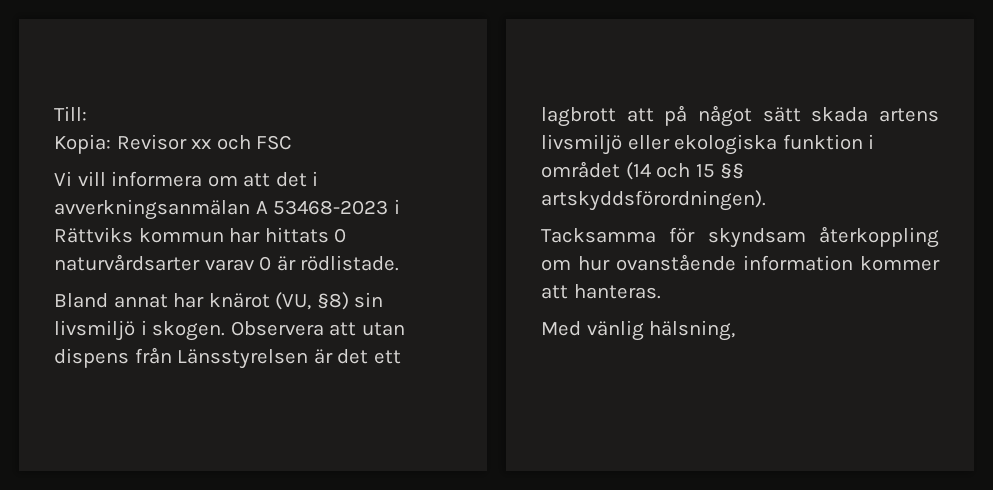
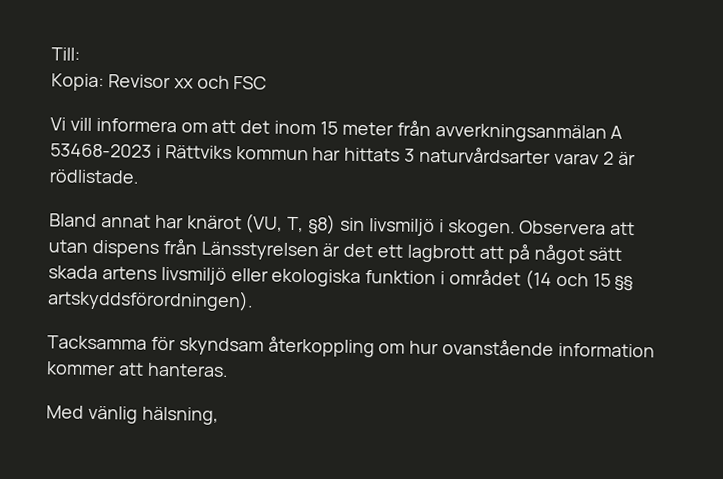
- Vi vill informera om att det i avverkningsanmälan A 53468-2023 i Rättviks kommun har hittats 0 naturvårdsarter varav 0 är rödlistade.
+ Vi vill informera om att det inom 15 meter från avverkningsanmälan A 53468-2023 i Rättviks kommun har hittats 3 naturvårdsarter varav 2 är rödlistade.
- Bland annat har knärot (VU, §8) sin livsmiljö i skogen.
+ Bland annat har knärot (VU, T, §8) sin livsmiljö i skogen.

